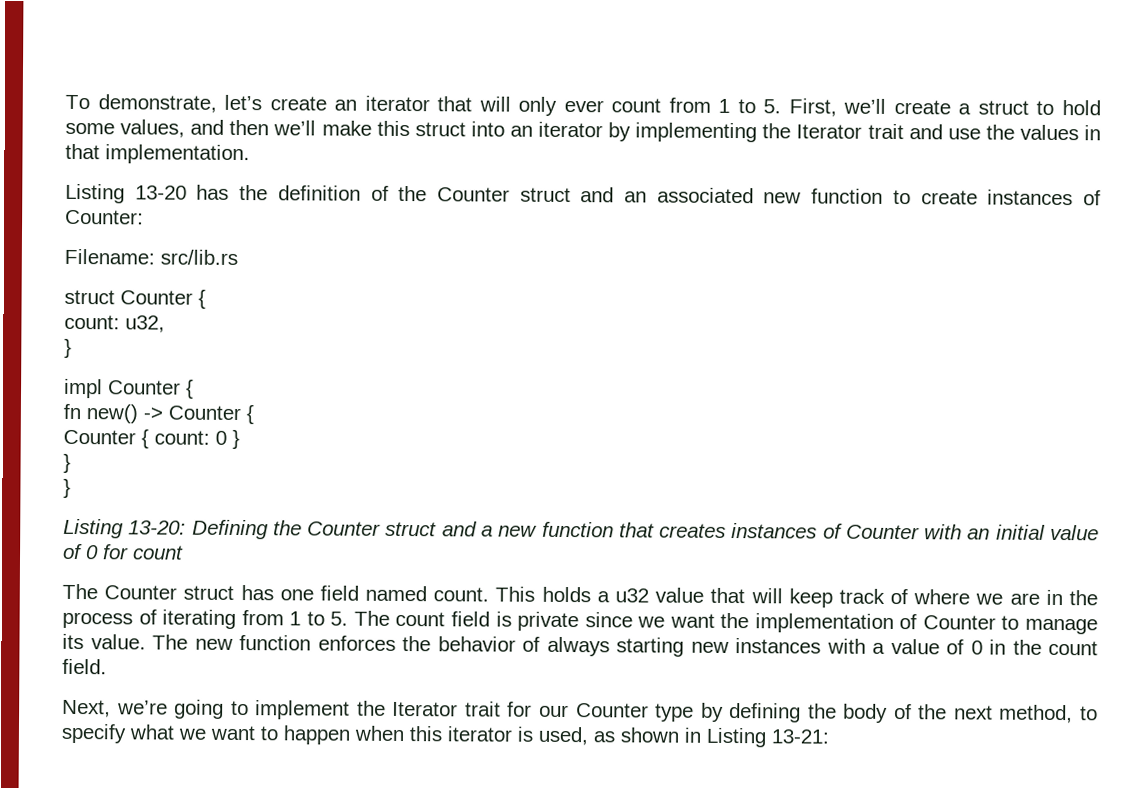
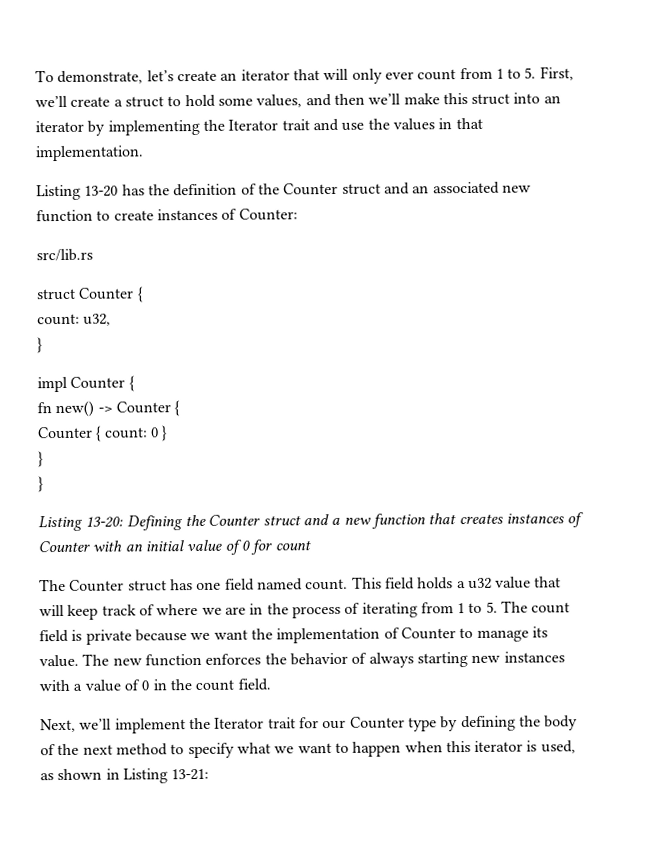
- Filename: src/lib.rs
+ src/lib.rs
- This holds a u32 value that will keep track of where we are in the process of iterating from 1 to 5. The count field is private since we want the implementation of Counter to manage its value.
+ This field holds a u32 value that will keep track of where we are in the process of iterating from 1 to 5. The count field is private because we want the implementation of Counter to manage its value.
- Next, we’re going to implement the Iterator trait for our Counter type by defining the body of the next method, to specify what we want to happen when this iterator is used, as shown in Listing 13-21:
+ Next, we’ll implement the Iterator trait for our Counter type by defining the body of the next method to specify what we want to happen when this iterator is used, as shown in Listing 13-21:

